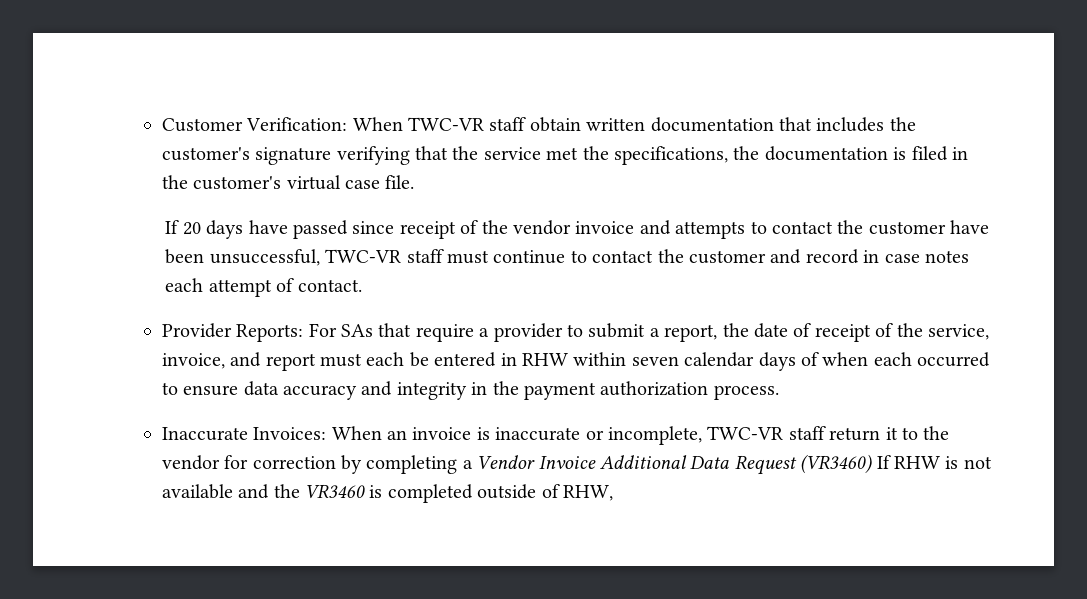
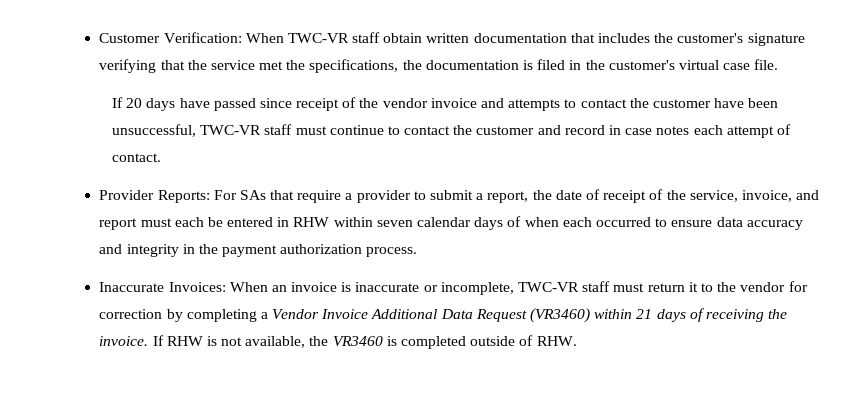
- Inaccurate Invoices: When an invoice is inaccurate or incomplete, TWC-VR staff return it to the vendor for correction by completing a Vendor Invoice Additional Data Request (VR3460) If RHW is not available and the VR3460 is completed outside of RHW,
+ Inaccurate Invoices: When an invoice is inaccurate or incomplete, TWC-VR staff must return it to the vendor for correction by completing a Vendor Invoice Additional Data Request (VR3460) within 21 days of receiving the invoice. If RHW is not available, the VR3460 is completed outside of RHW.

